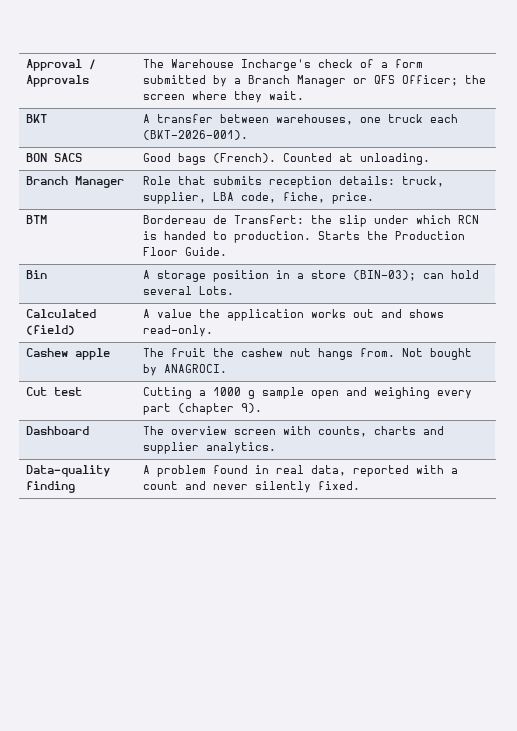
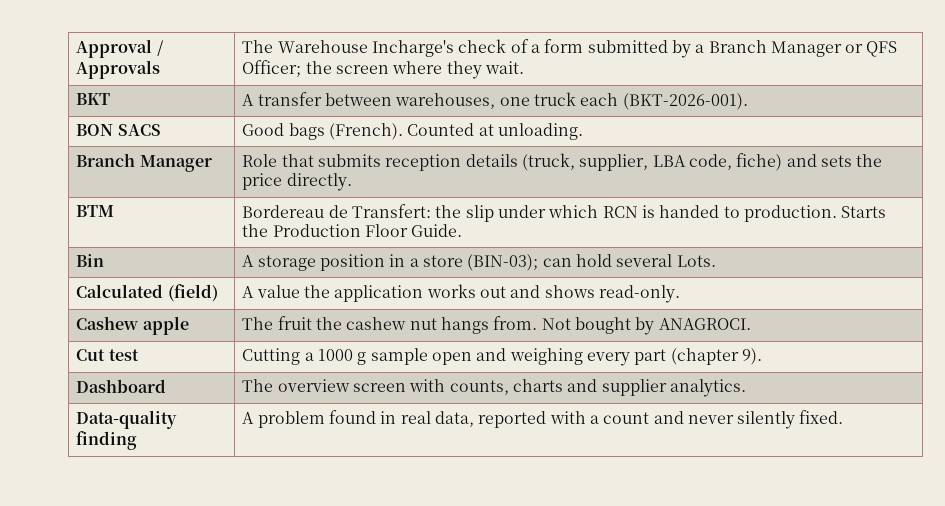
- Branch Manager | Role that submits reception details: truck, supplier, LBA code, fiche, price.
+ Branch Manager | Role that submits reception details (truck, supplier, LBA code, fiche) and sets the price directly.

